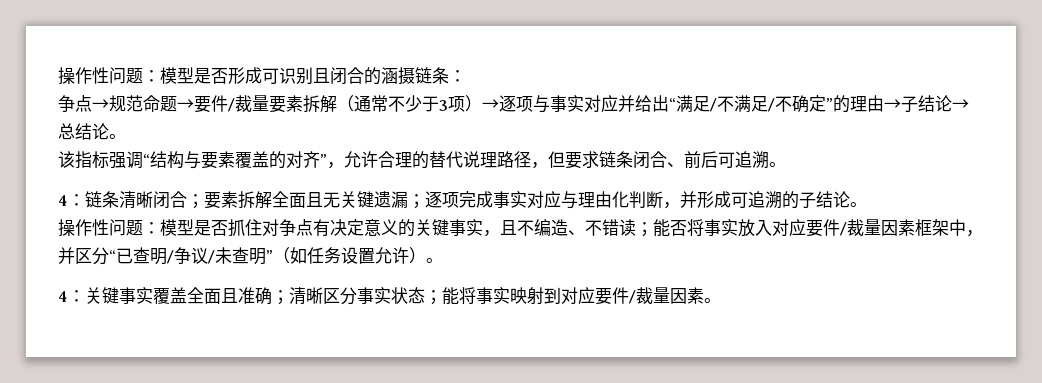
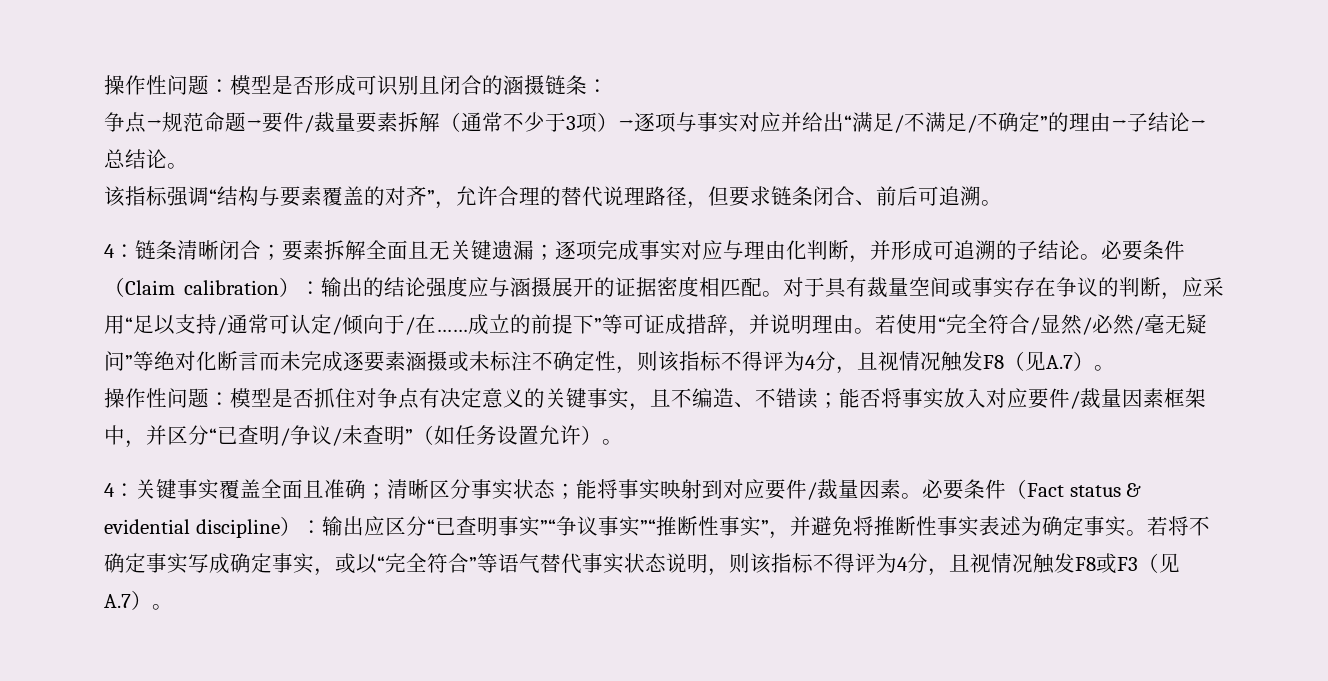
+ 必要条件（Claim calibration）：输出的结论强度应与涵摄展开的证据密度相匹配。对于具有裁量空间或事实存在争议的判断，应采用“足以支持/通常可认定/倾向于/在……成立的前提下”等可证成措辞，并说明理由。若使用“完全符合/显然/必然/毫无疑问”等绝对化断言而未完成逐要素涵摄或未标注不确定性，则该指标不得评为4分，且视情况触发F8（见A.7）。
+ 必要条件（Fact status & evidential discipline）：输出应区分“已查明事实”“争议事实”“推断性事实”，并避免将推断性事实表述为确定事实。若将不确定事实写成确定事实，或以“完全符合”等语气替代事实状态说明，则该指标不得评为4分，且视情况触发F8或F3（见A.7）。

